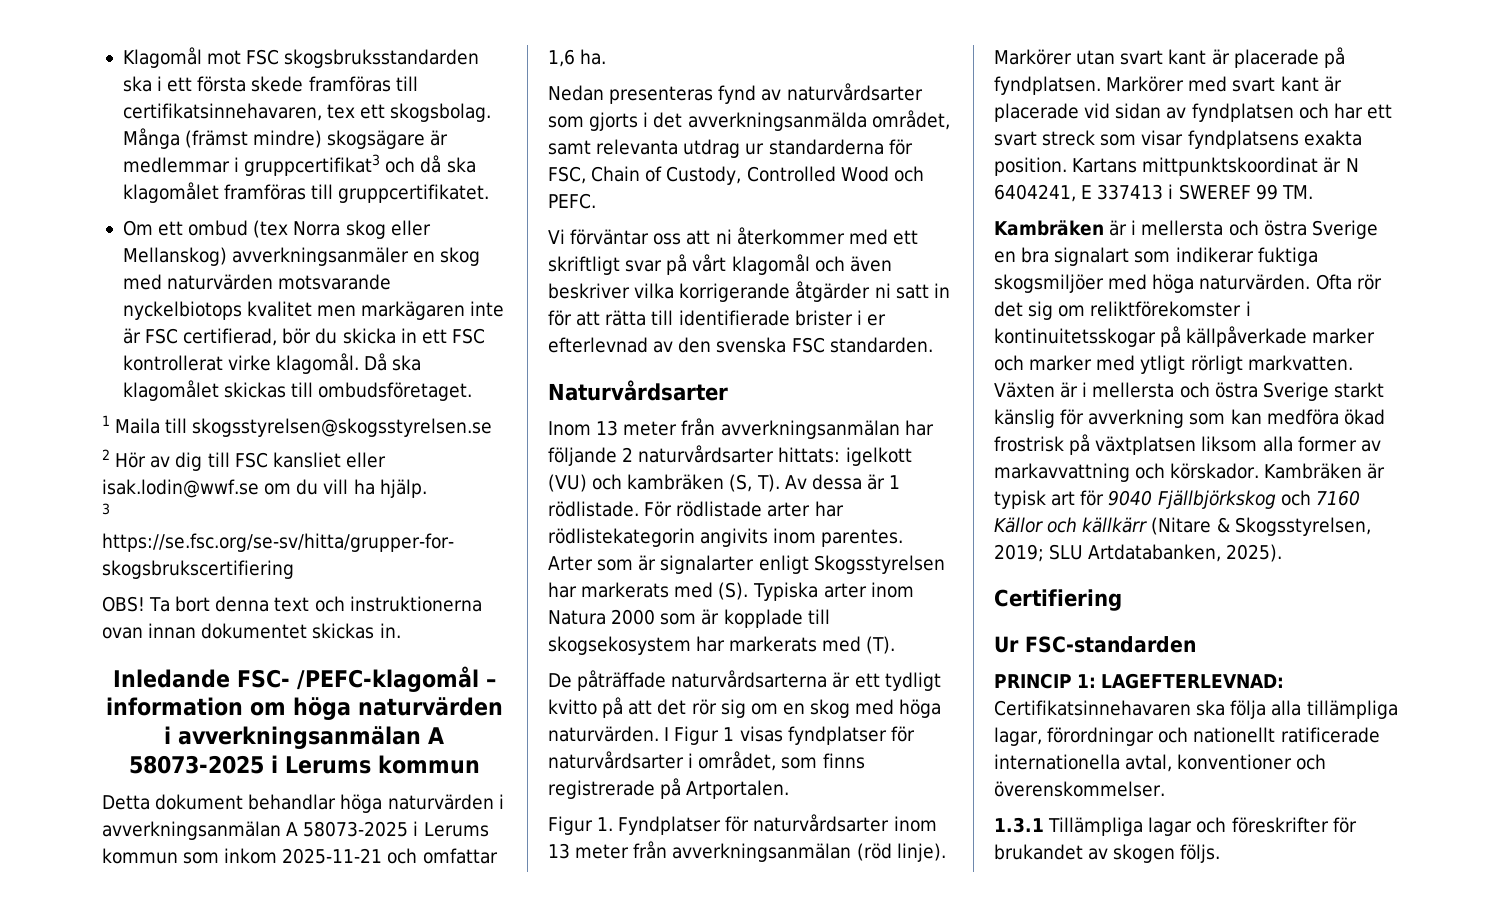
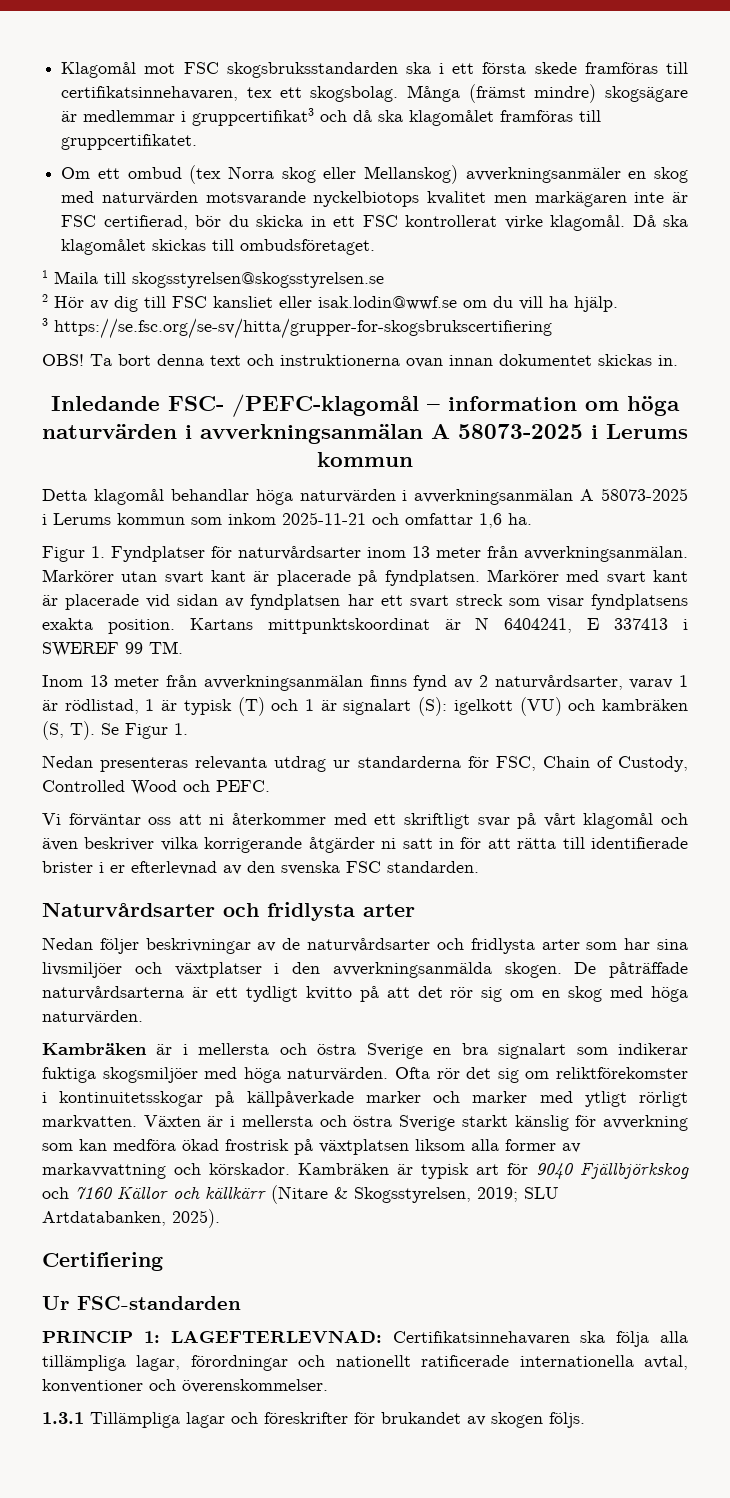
- Detta dokument behandlar höga naturvärden i avverkningsanmälan A 58073-2025 i Lerums kommun som inkom 2025-11-21 och omfattar 1,6 ha.
+ Detta klagomål behandlar höga naturvärden i avverkningsanmälan A 58073-2025 i Lerums kommun som inkom 2025-11-21 och omfattar 1,6 ha.
- Nedan presenteras fynd av naturvårdsarter som gjorts i det avverkningsanmälda området, samt relevanta utdrag ur standarderna för FSC, Chain of Custody, Controlled Wood och PEFC.
+ Figur 1. Fyndplatser för naturvårdsarter inom 13 meter från avverkningsanmälan. Markörer utan svart kant är placerade på fyndplatsen. Markörer med svart kant är placerade vid sidan av fyndplatsen har ett svart streck som visar fyndplatsens exakta position. Kartans mittpunktskoordinat är N 6404241, E 337413 i SWEREF 99 TM.
+ Inom 13 meter från avverkningsanmälan finns fynd av 2 naturvårdsarter, varav 1 är rödlistad, 1 är typisk (T) och 1 är signalart (S): igelkott (VU) och kambräken (S, T). Se Figur 1.
+ Nedan presenteras relevanta utdrag ur standarderna för FSC, Chain of Custody, Controlled Wood och PEFC.
- Naturvårdsarter
- Inom 13 meter från avverkningsanmälan har följande 2 naturvårdsarter hittats: igelkott (VU) och kambräken (S, T). Av dessa är 1 rödlistade. För rödlistade arter har rödlistekategorin angivits inom parentes. Arter som är signalarter enligt Skogsstyrelsen har markerats med (S). Typiska arter inom Natura 2000 som är kopplade till skogsekosystem har markerats med (T).
- De påträffade naturvårdsarterna är ett tydligt kvitto på att det rör sig om en skog med höga naturvärden. I Figur 1 visas fyndplatser för naturvårdsarter i området, som finns registrerade på Artportalen.
- Figur 1. Fyndplatser för naturvårdsarter inom 13 meter från avverkningsanmälan (röd linje). Markörer utan svart kant är placerade på fyndplatsen. Markörer med svart kant är placerade vid sidan av fyndplatsen och har ett svart streck som visar fyndplatsens exakta position. Kartans mittpunktskoordinat är N 6404241, E 337413 i SWEREF 99 TM.
+ Naturvårdsarter och fridlysta arter
+ Nedan följer beskrivningar av de naturvårdsarter och fridlysta arter som har sina livsmiljöer och växtplatser i den avverkningsanmälda skogen. De påträffade naturvårdsarterna är ett tydligt kvitto på att det rör sig om en skog med höga naturvärden.

